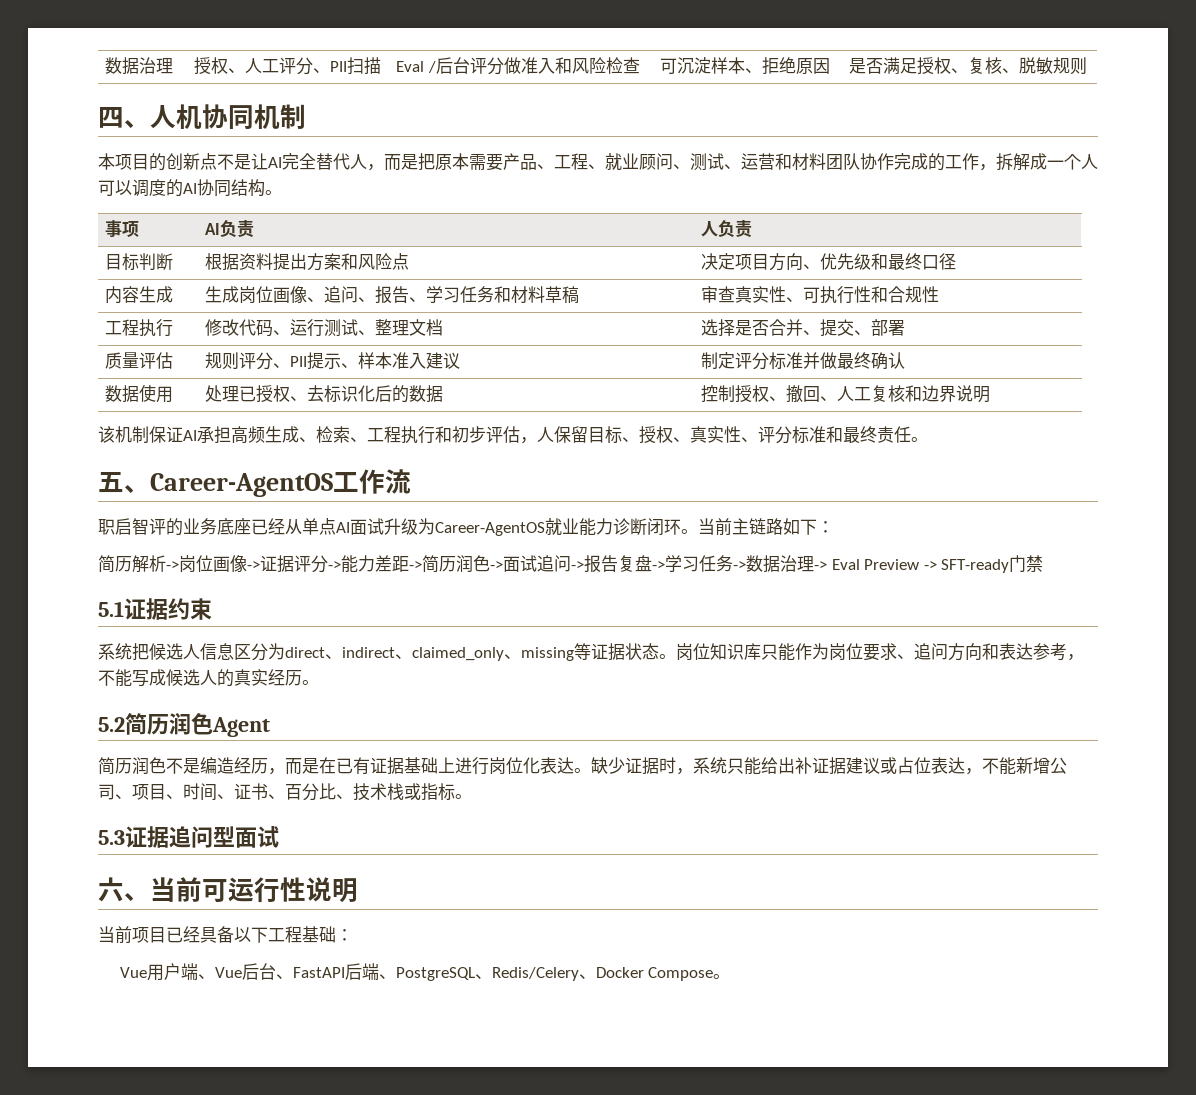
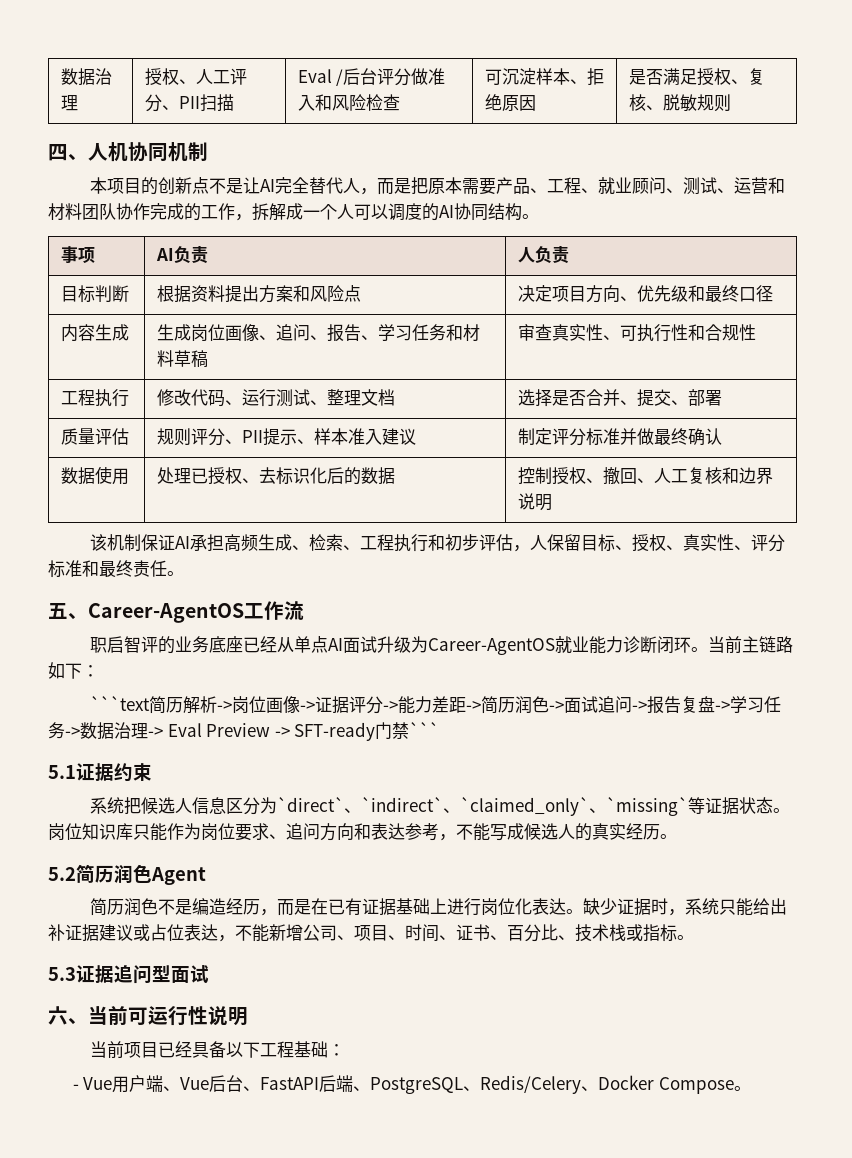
- 简历解析->岗位画像->证据评分->能力差距->简历润色->面试追问->报告复盘->学习任务->数据治理-> Eval Preview -> SFT-ready门禁
+ ```text简历解析->岗位画像->证据评分->能力差距->简历润色->面试追问->报告复盘->学习任务->数据治理-> Eval Preview -> SFT-ready门禁```
- 系统把候选人信息区分为direct、indirect、claimed_only、missing等证据状态。
+ 系统把候选人信息区分为`direct`、`indirect`、`claimed_only`、`missing`等证据状态。
- Vue用户端、Vue后台、FastAPI后端、PostgreSQL、Redis/Celery、Docker Compose。
+ - Vue用户端、Vue后台、FastAPI后端、PostgreSQL、Redis/Celery、Docker Compose。

